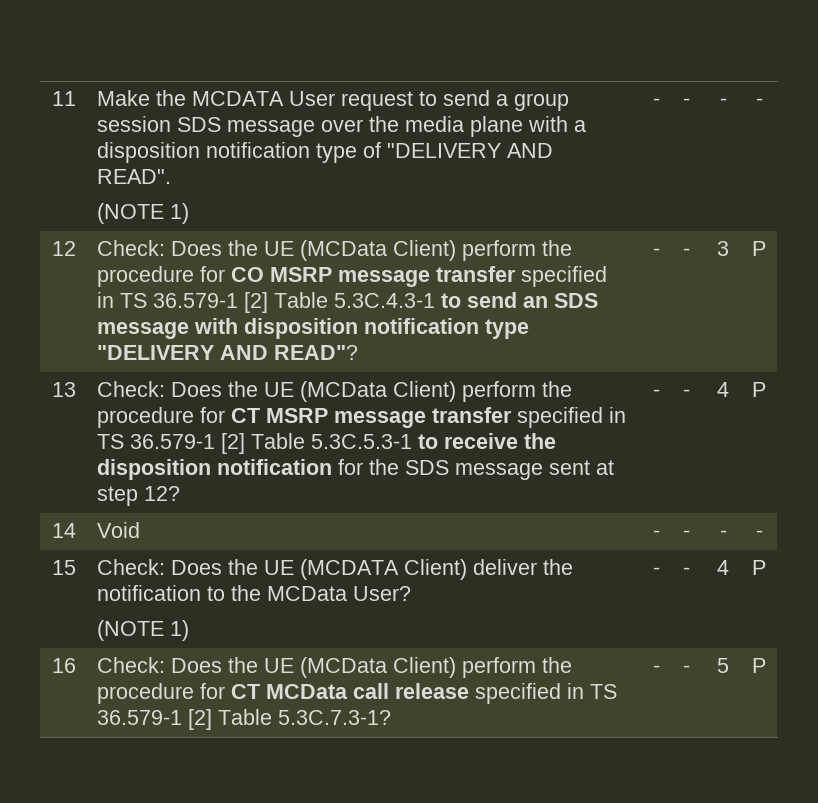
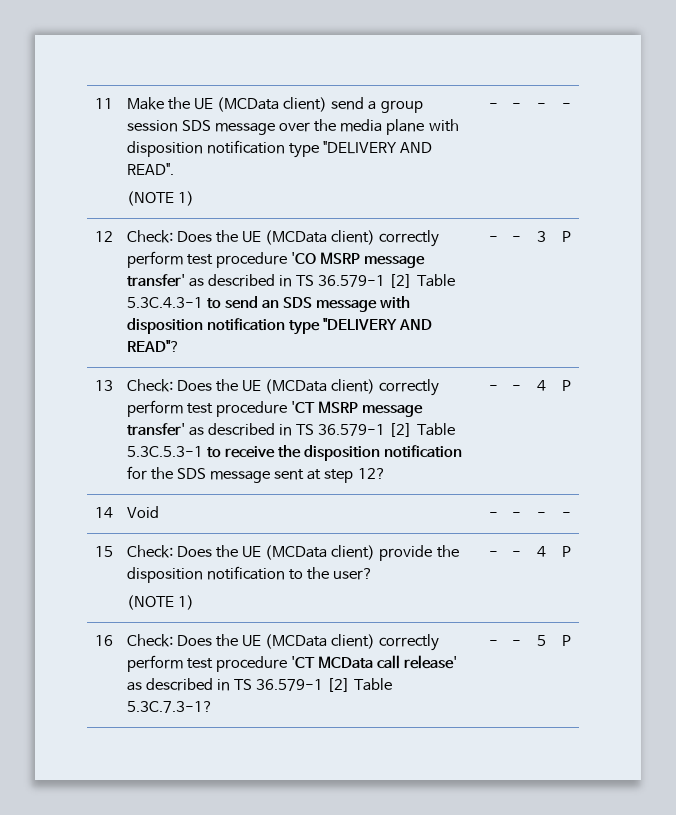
- 11 | Make the MCDATA User request to send a group session SDS message over the media plane with a disposition notification type of "DELIVERY AND READ".
+ 11 | Make the UE (MCData client) send a group session SDS message over the media plane with disposition notification type "DELIVERY AND READ".
- 12 | Check: Does the UE (MCData Client) perform the procedure for CO MSRP message transfer specified in TS 36.579-1 [2] Table 5.3C.4.3-1 to send an SDS message with disposition notification type "DELIVERY AND READ"? | - | - | 3 | P
+ 12 | Check: Does the UE (MCData client) correctly perform test procedure 'CO MSRP message transfer' as described in TS 36.579-1 [2] Table 5.3C.4.3-1 to send an SDS message with disposition notification type "DELIVERY AND READ"? | - | - | 3 | P
- 13 | Check: Does the UE (MCData Client) perform the procedure for CT MSRP message transfer specified in TS 36.579-1 [2] Table 5.3C.5.3-1 to receive the disposition notification for the SDS message sent at step 12? | - | - | 4 | P
+ 13 | Check: Does the UE (MCData client) correctly perform test procedure 'CT MSRP message transfer' as described in TS 36.579-1 [2] Table 5.3C.5.3-1 to receive the disposition notification for the SDS message sent at step 12? | - | - | 4 | P
- 15 | Check: Does the UE (MCDATA Client) deliver the notification to the MCData User?
+ 15 | Check: Does the UE (MCData client) provide the disposition notification to the user?
- 16 | Check: Does the UE (MCData Client) perform the procedure for CT MCData call release specified in TS 36.579-1 [2] Table 5.3C.7.3-1? | - | - | 5 | P
+ 16 | Check: Does the UE (MCData client) correctly perform test procedure 'CT MCData call release' as described in TS 36.579-1 [2] Table 5.3C.7.3-1? | - | - | 5 | P

